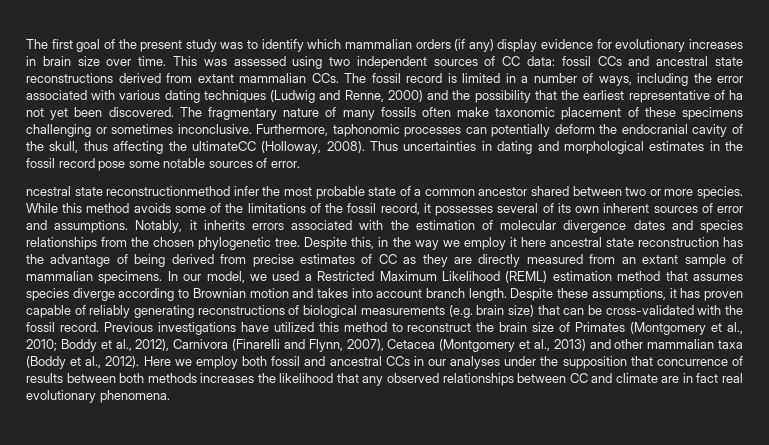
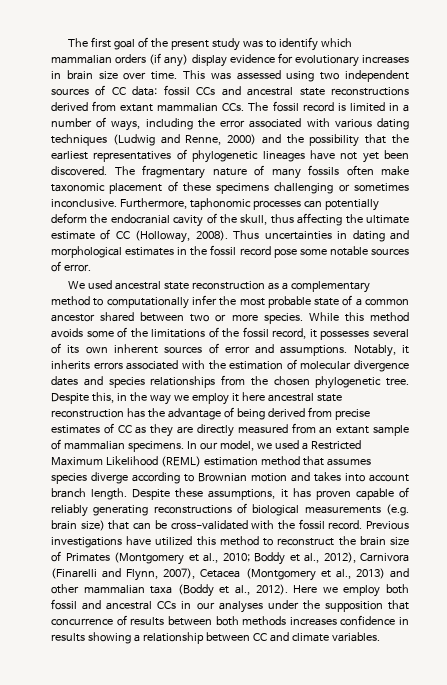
- This was assessed using two independent sources of CC data: fossil CCs and ancestral state reconstructions derived from extant mammalian CCs. The fossil record is limited in a number of ways, including the error associated with various dating techniques (Ludwig and Renne, 2000) and the possibility that the earliest representative of ha not yet been discovered.
+ This was assessed using two independent sources of CC data: fossil CCs and ancestral state reconstructions derived from extant mammalian CCs. The fossil record is limited in a number of ways, including the error associated with various dating techniques (Ludwig and Renne, 2000) and the possibility that the earliest representatives of phylogenetic lineages have not yet been discovered.
- Furthermore, taphonomic processes can potentially deform the endocranial cavity of the skull, thus affecting the ultimateCC (Holloway, 2008).
+ Furthermore, taphonomic processes can potentially deform the endocranial cavity of the skull, thus affecting the ultimate estimate of CC (Holloway, 2008).
- ncestral state reconstructionmethod infer the most probable state of a common ancestor shared between two or more species.
+ We used ancestral state reconstruction as a complementary method to computationally infer the most probable state of a common ancestor shared between two or more species.
- Here we employ both fossil and ancestral CCs in our analyses under the supposition that concurrence of results between both methods increases the likelihood that any observed relationships between CC and climate are in fact real evolutionary phenomena.
+ Here we employ both fossil and ancestral CCs in our analyses under the supposition that concurrence of results between both methods increases confidence in results showing a relationship between CC and climate variables.

